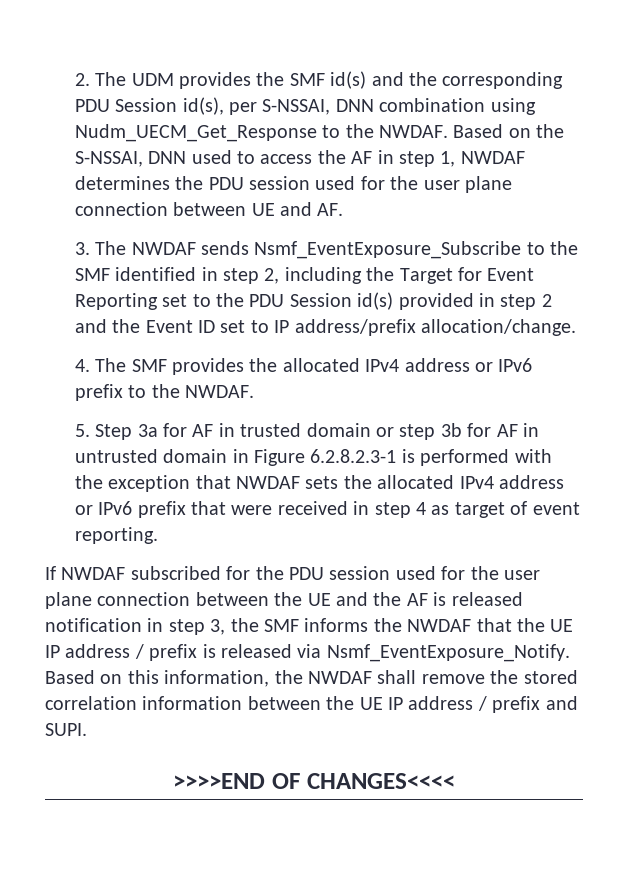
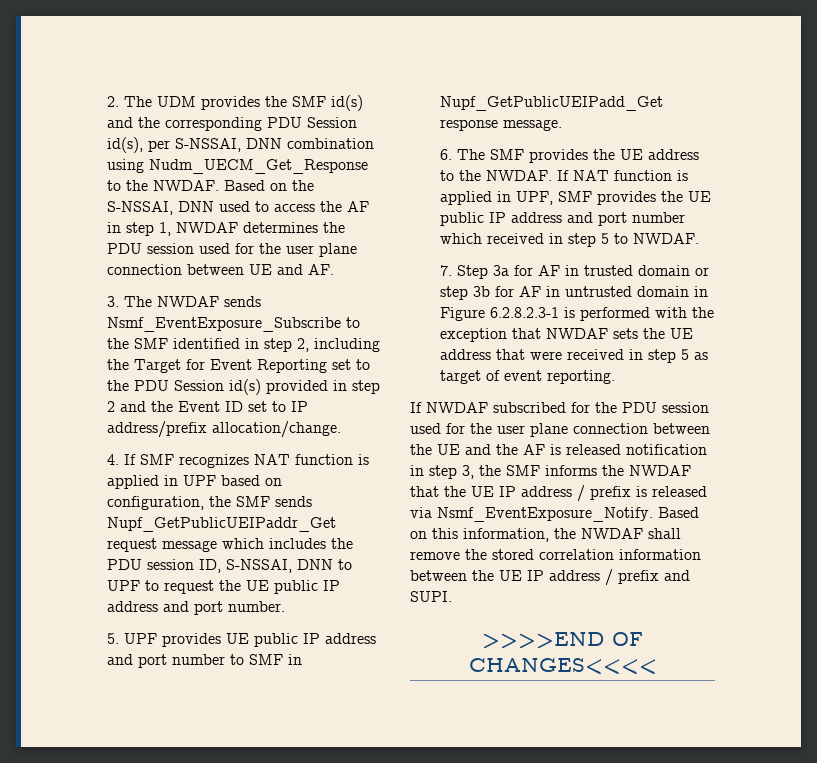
- 4. The SMF provides the allocated IPv4 address or IPv6 prefix to the NWDAF.
- 5. Step 3a for AF in trusted domain or step 3b for AF in untrusted domain in Figure 6.2.8.2.3-1 is performed with the exception that NWDAF sets the allocated IPv4 address or IPv6 prefix that were received in step 4 as target of event reporting.
+ 4. If SMF recognizes NAT function is applied in UPF based on configuration, the SMF sends Nupf_GetPublicUEIPaddr_Get request message which includes the PDU session ID, S-NSSAI, DNN to UPF to request the UE public IP address and port number.
+ 5. UPF provides UE public IP address and port number to SMF in Nupf_GetPublicUEIPadd_Get response message.
+ 6. The SMF provides the UE address to the NWDAF. If NAT function is applied in UPF, SMF provides the UE public IP address and port number which received in step 5 to NWDAF.
+ 7. Step 3a for AF in trusted domain or step 3b for AF in untrusted domain in Figure 6.2.8.2.3-1 is performed with the exception that NWDAF sets the UE address that were received in step 5 as target of event reporting.

